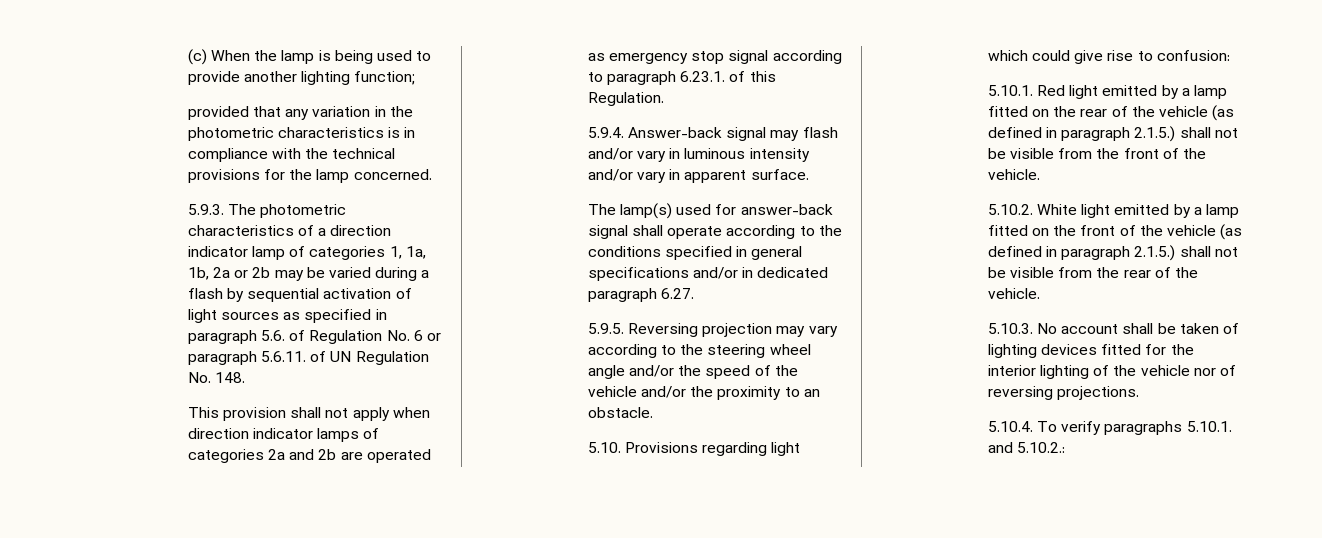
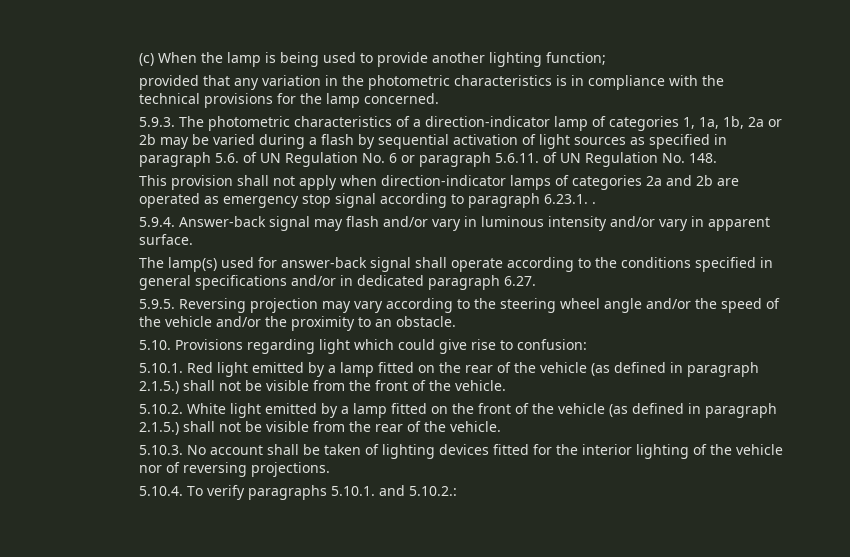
- 5.9.3. The photometric characteristics of a direction indicator lamp of categories 1, 1a, 1b, 2a or 2b may be varied during a flash by sequential activation of light sources as specified in paragraph 5.6. of Regulation No. 6 or paragraph 5.6.11. of UN Regulation No. 148.
+ 5.9.3. The photometric characteristics of a direction-indicator lamp of categories 1, 1a, 1b, 2a or 2b may be varied during a flash by sequential activation of light sources as specified in paragraph 5.6. of UN Regulation No. 6 or paragraph 5.6.11. of UN Regulation No. 148.
- This provision shall not apply when direction indicator lamps of categories 2a and 2b are operated as emergency stop signal according to paragraph 6.23.1. of this Regulation.
+ This provision shall not apply when direction-indicator lamps of categories 2a and 2b are operated as emergency stop signal according to paragraph 6.23.1. .

